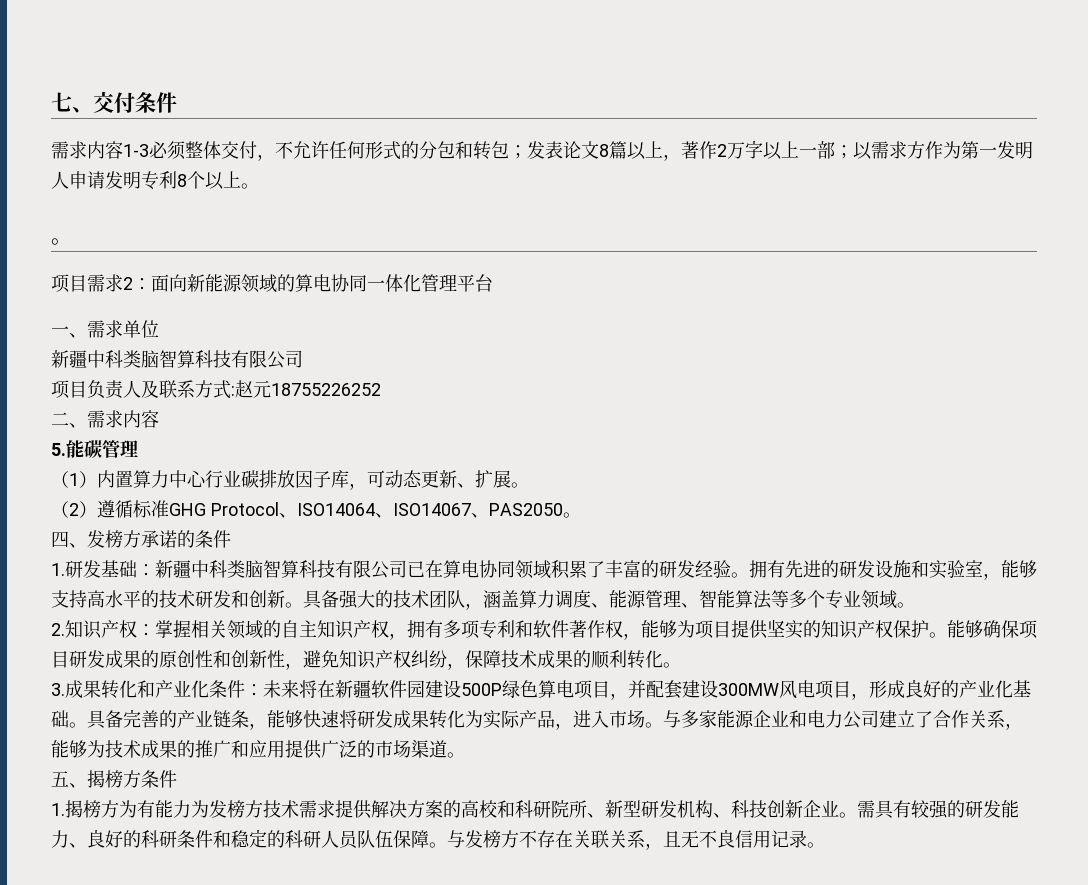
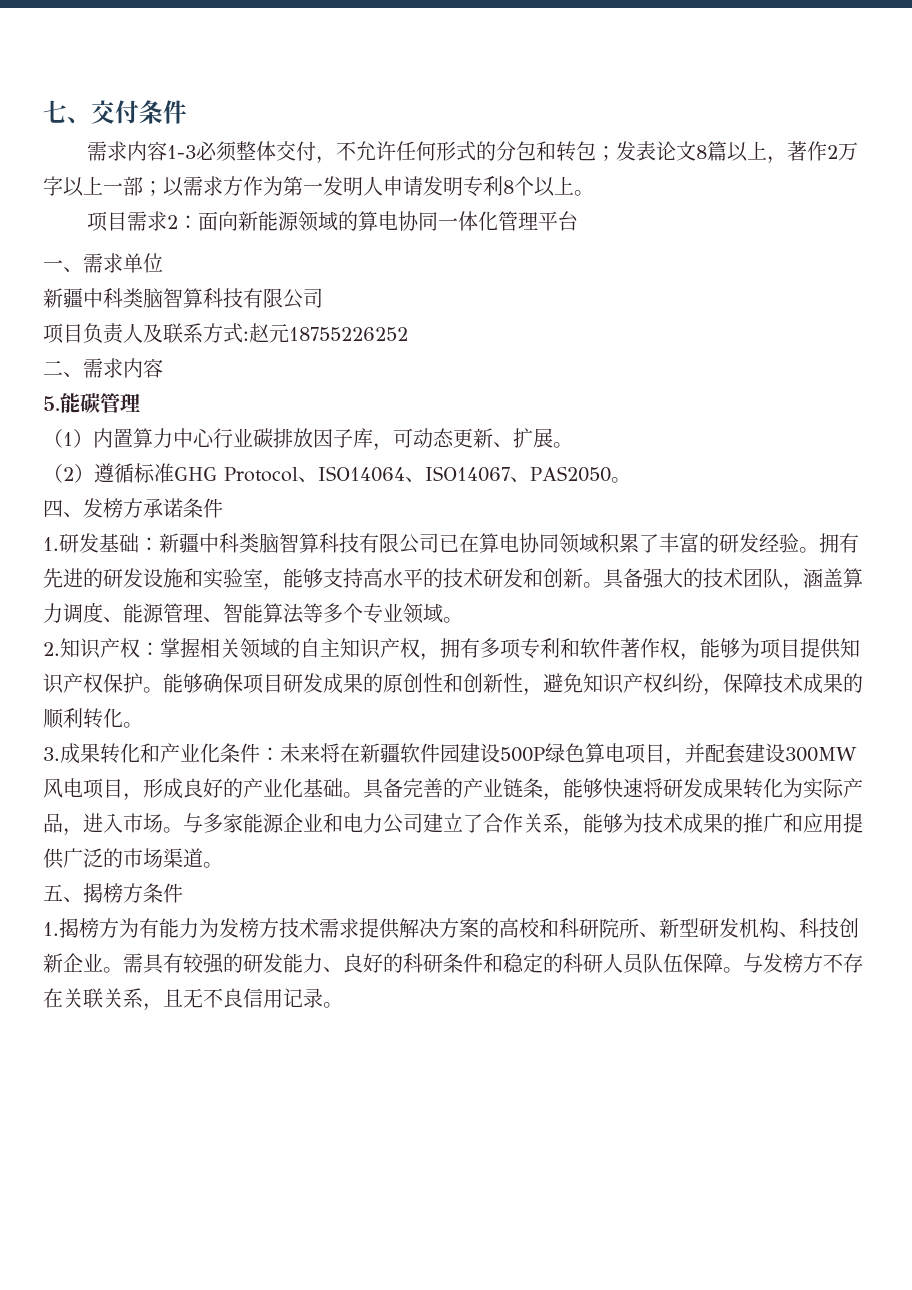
  需求内容1-3必须整体交付，不允许任何形式的分包和转包；发表论文8篇以上，著作2万字以上一部；以需求方作为第一发明人申请发明专利8个以上。
- 。
- 四、发榜方承诺的条件
+ 四、发榜方承诺条件
- 2.知识产权：掌握相关领域的自主知识产权，拥有多项专利和软件著作权，能够为项目提供坚实的知识产权保护。
+ 2.知识产权：掌握相关领域的自主知识产权，拥有多项专利和软件著作权，能够为项目提供知识产权保护。

